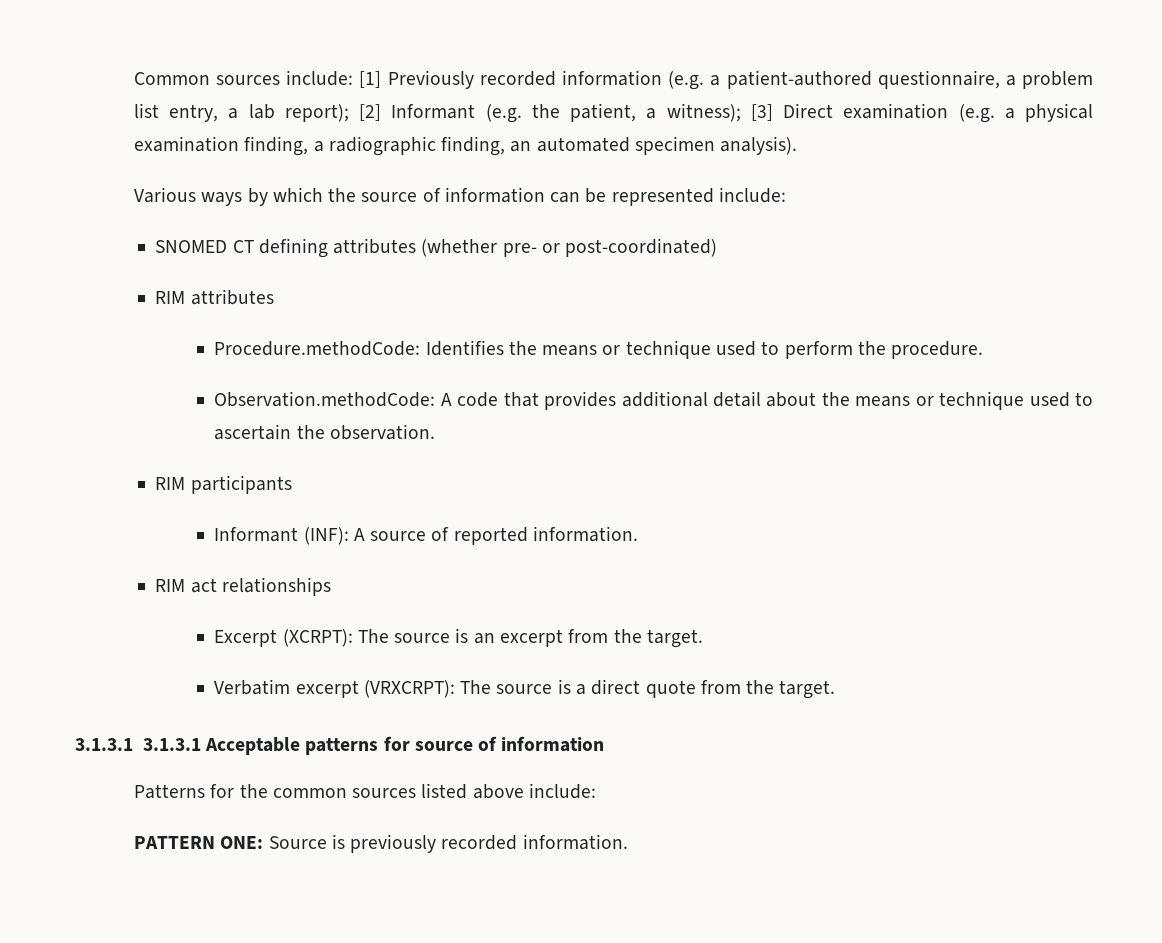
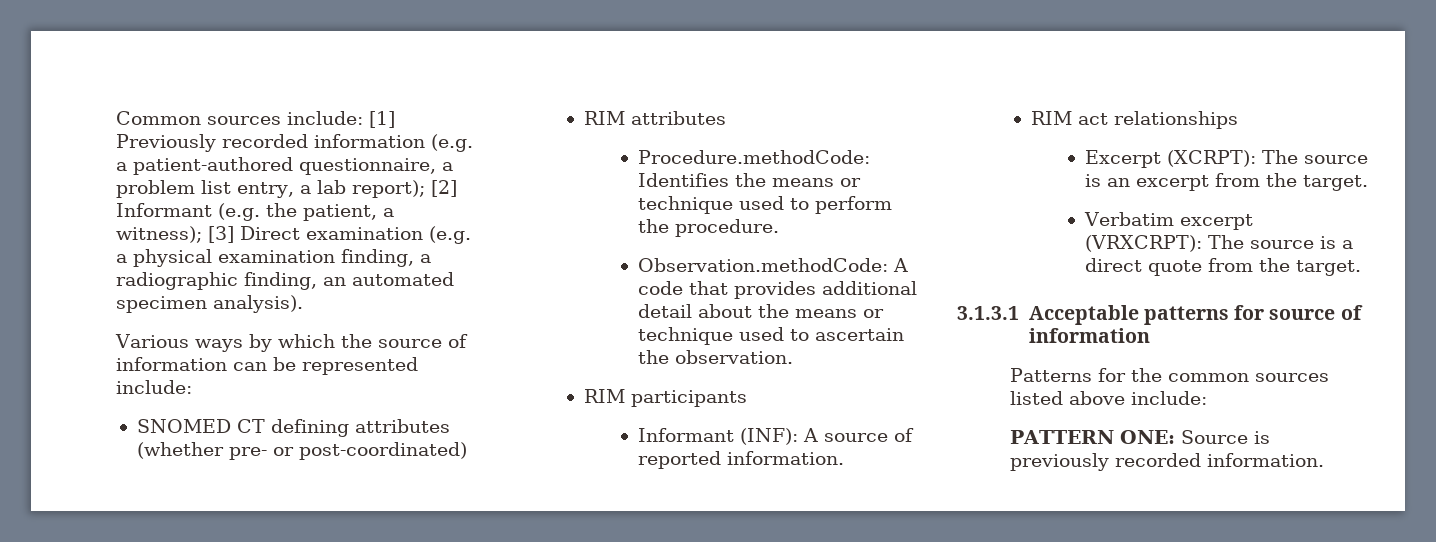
- 3.1.3.1 3.1.3.1 Acceptable patterns for source of information
+ 3.1.3.1 Acceptable patterns for source of information

